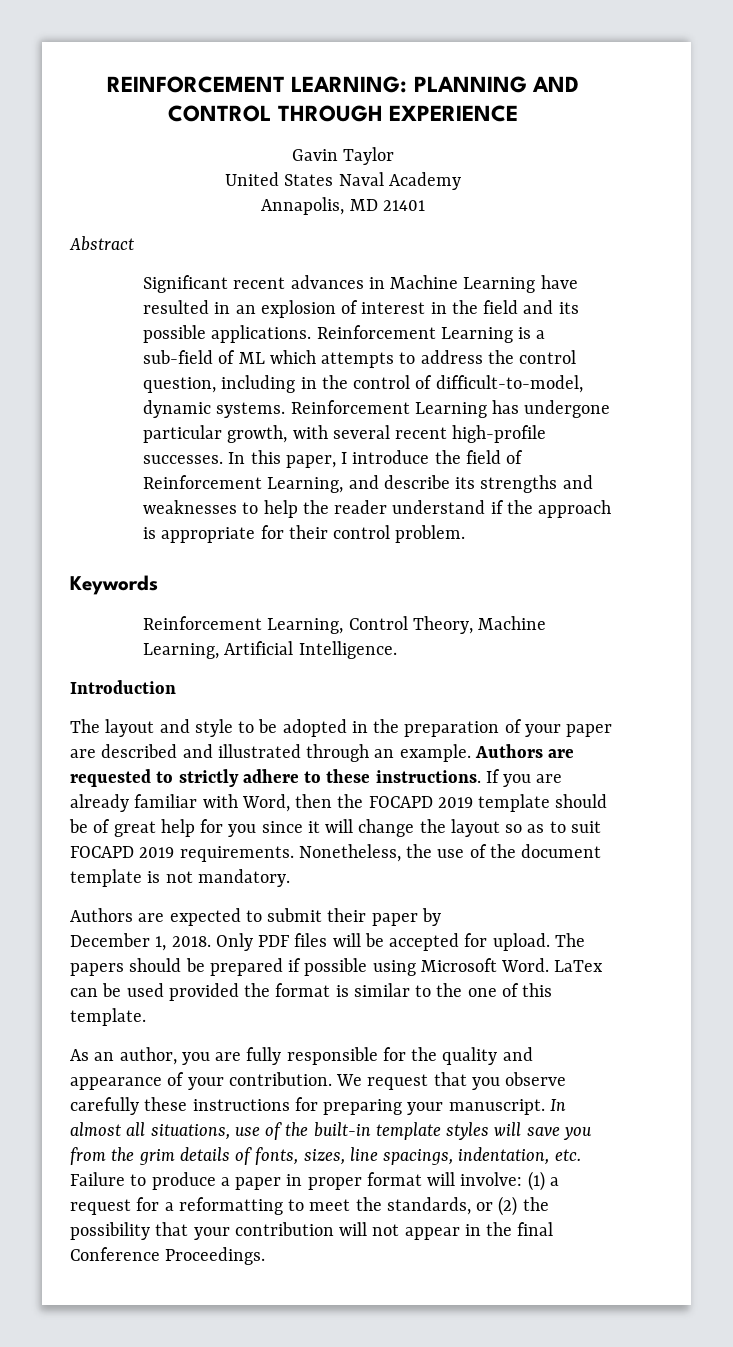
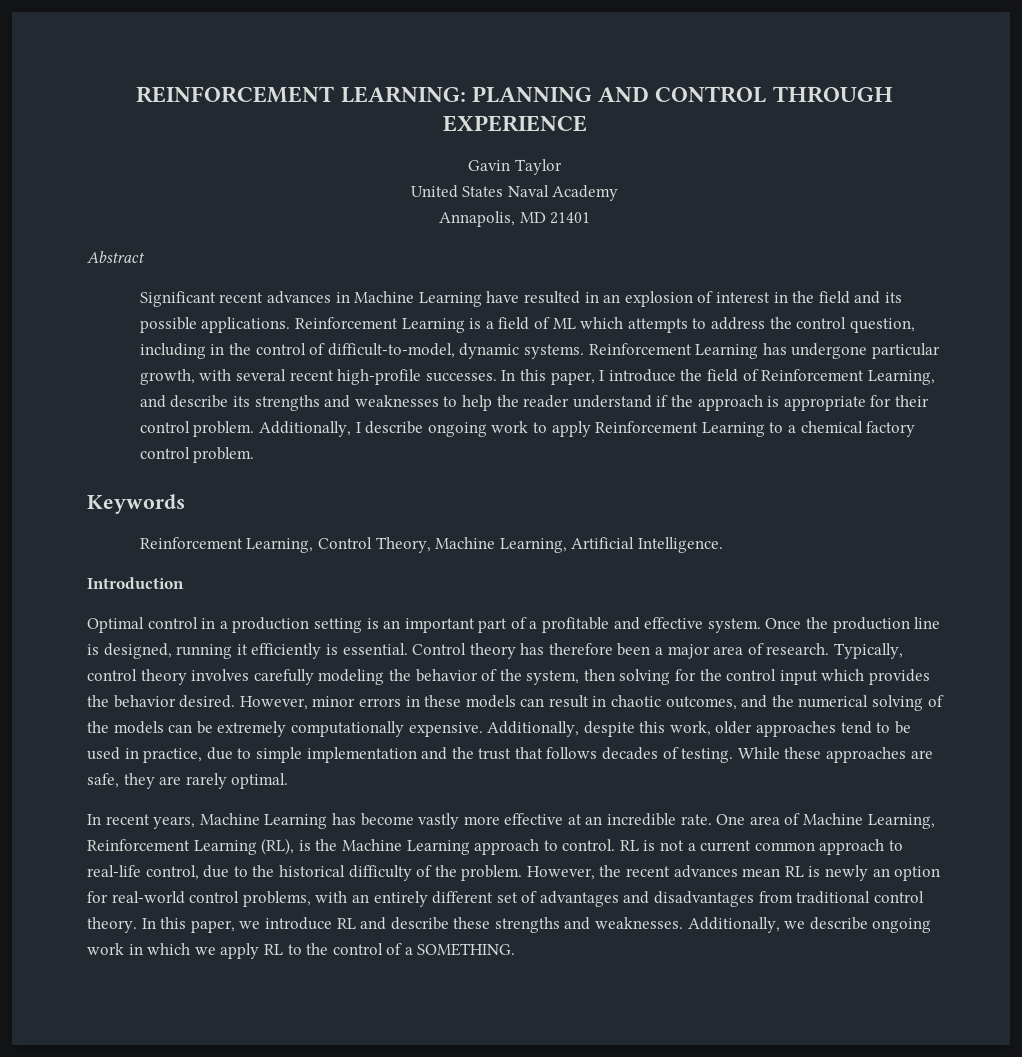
- Reinforcement Learning is a sub-field of ML which attempts to address the control question, including in the control of difficult-to-model, dynamic systems.
+ Reinforcement Learning is a field of ML which attempts to address the control question, including in the control of difficult-to-model, dynamic systems.
+ Additionally, I describe ongoing work to apply Reinforcement Learning to a chemical factory control problem.
- The layout and style to be adopted in the preparation of your paper are described and illustrated through an example. Authors are requested to strictly adhere to these instructions. If you are already familiar with Word, then the FOCAPD 2019 template should be of great help for you since it will change the layout so as to suit FOCAPD 2019 requirements. Nonetheless, the use of the document template is not mandatory.
- Authors are expected to submit their paper by
- December 1, 2018. Only PDF files will be accepted for upload. The papers should be prepared if possible using Microsoft Word. LaTex can be used provided the format is similar to the one of this template.
- As an author, you are fully responsible for the quality and appearance of your contribution. We request that you observe carefully these instructions for preparing your manuscript. In almost all situations, use of the built-in template styles will save you from the grim details of fonts, sizes, line spacings, indentation, etc. Failure to produce a paper in proper format will involve: (1) a request for a reformatting to meet the standards, or (2) the possibility that your contribution will not appear in the final Conference Proceedings.
+ Optimal control in a production setting is an important part of a profitable and effective system. Once the production line is designed, running it efficiently is essential. Control theory has therefore been a major area of research. Typically, control theory involves carefully modeling the behavior of the system, then solving for the control input which provides the behavior desired. However, minor errors in these models can result in chaotic outcomes, and the numerical solving of the models can be extremely computationally expensive. Additionally, despite this work, older approaches tend to be used in practice, due to simple implementation and the trust that follows decades of testing. While these approaches are safe, they are rarely optimal.
+ In recent years, Machine Learning has become vastly more effective at an incredible rate. One area of Machine Learning, Reinforcement Learning (RL), is the Machine Learning approach to control. RL is not a current common approach to real-life control, due to the historical difficulty of the problem. However, the recent advances mean RL is newly an option for real-world control problems, with an entirely different set of advantages and disadvantages from traditional control theory. In this paper, we introduce RL and describe these strengths and weaknesses. Additionally, we describe ongoing work in which we apply RL to the control of a SOMETHING.

